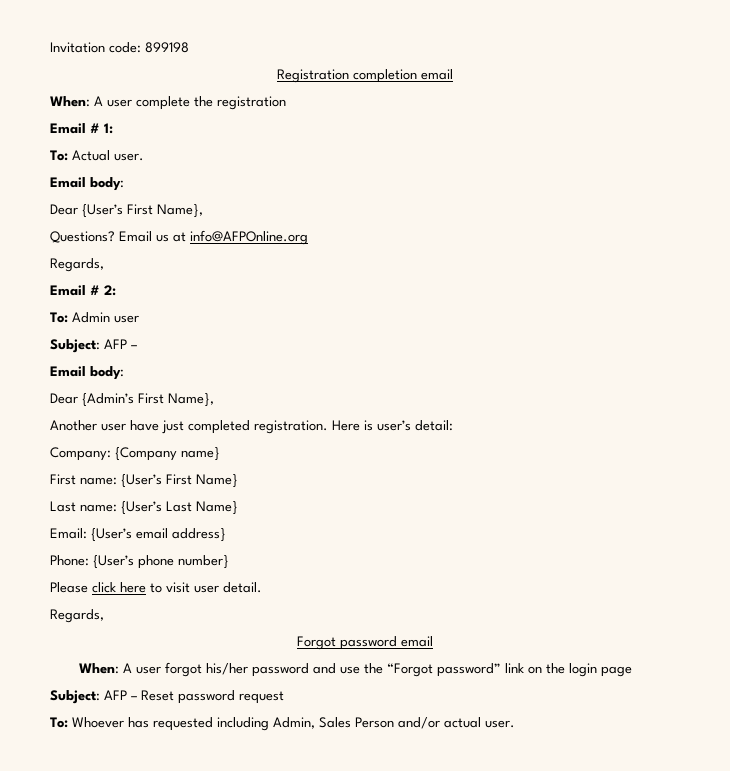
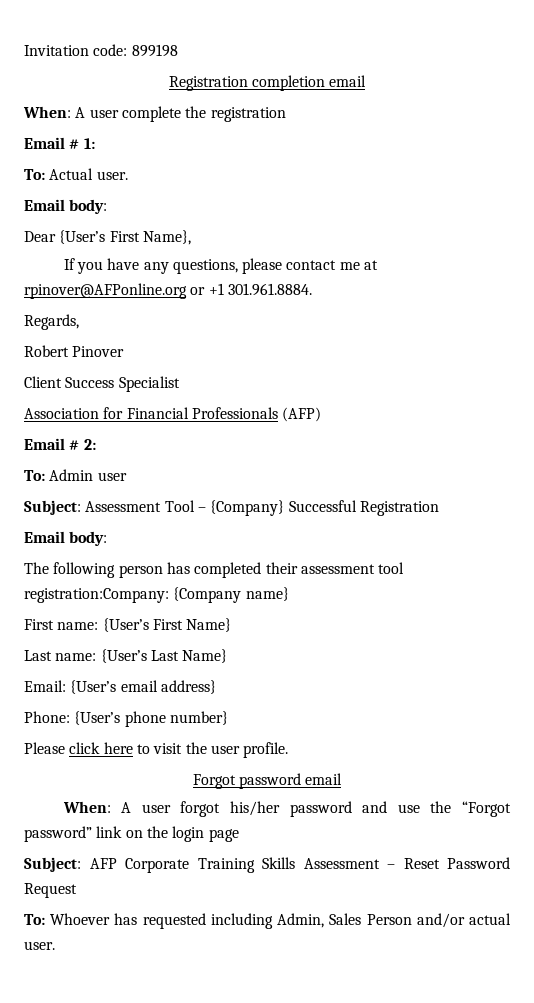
- Questions? Email us at info@AFPOnline.org
+ If you have any questions, please contact me at rpinover@AFPonline.org or +1 301.961.8884.
  Regards,
+ Robert Pinover
+ Client Success Specialist
+ Association for Financial Professionals (AFP)
  To: Admin user
- Subject: AFP –
+ Subject: Assessment Tool – {Company} Successful Registration
  Email body:
- Dear {Admin’s First Name},
- Another user have just completed registration. Here is user’s detail:
- Company: {Company name}
+ The following person has completed their assessment tool registration:Company: {Company name}
- Please click here to visit user detail.
- Regards,
+ Please click here to visit the user profile.
- Subject: AFP – Reset password request
+ Subject: AFP Corporate Training Skills Assessment – Reset Password Request

